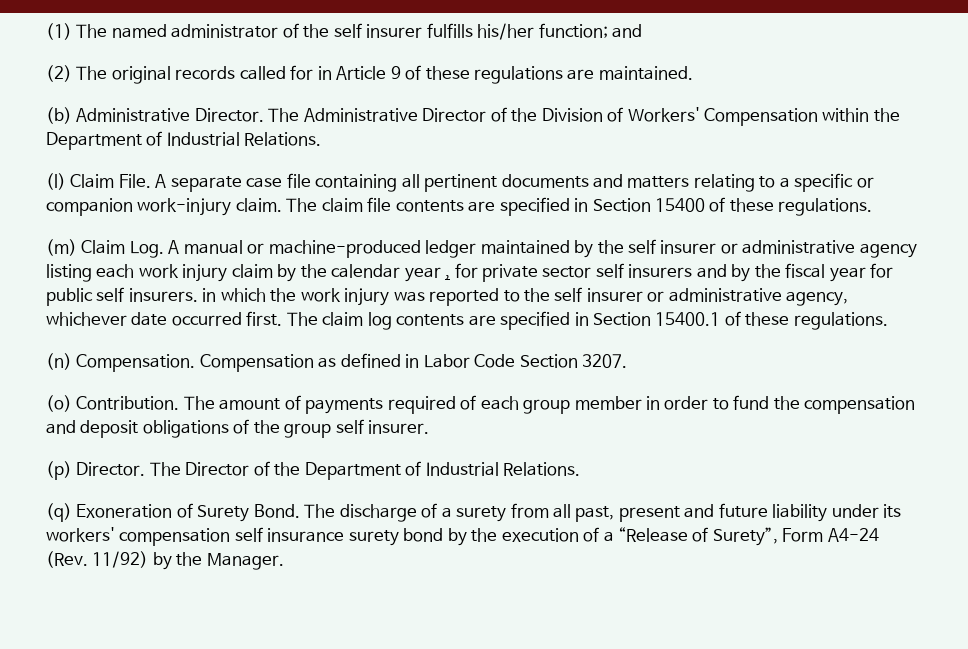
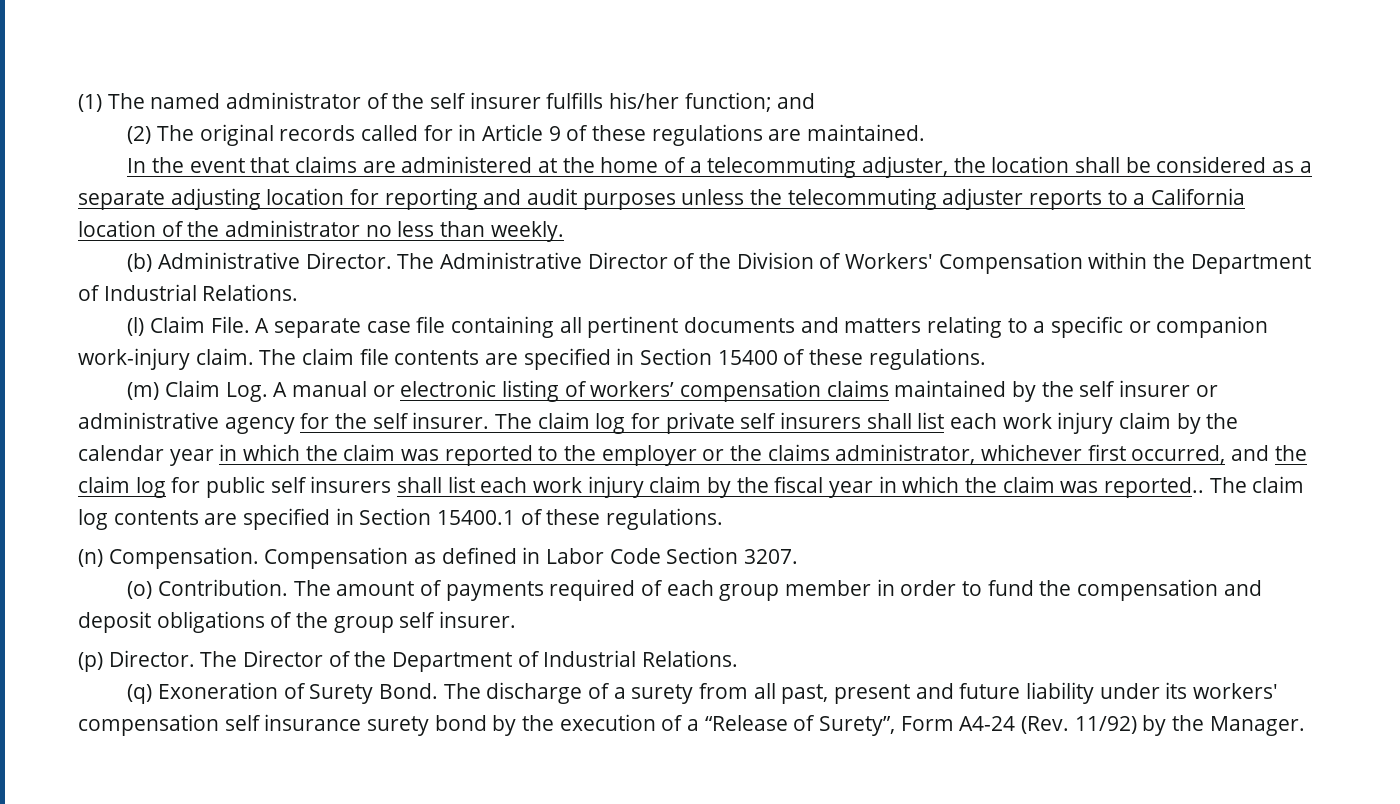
+ In the event that claims are administered at the home of a telecommuting adjuster, the location shall be considered as a separate adjusting location for reporting and audit purposes unless the telecommuting adjuster reports to a California location of the administrator no less than weekly.
- (m) Claim Log. A manual or machine-produced ledger maintained by the self insurer or administrative agency listing each work injury claim by the calendar year , for private sector self insurers and by the fiscal year for public self insurers. in which the work injury was reported to the self insurer or administrative agency, whichever date occurred first.
+ (m) Claim Log. A manual or electronic listing of workers’ compensation claims maintained by the self insurer or administrative agency for the self insurer. The claim log for private self insurers shall list each work injury claim by the calendar year in which the claim was reported to the employer or the claims administrator, whichever first occurred, and the claim log for public self insurers shall list each work injury claim by the fiscal year in which the claim was reported..

